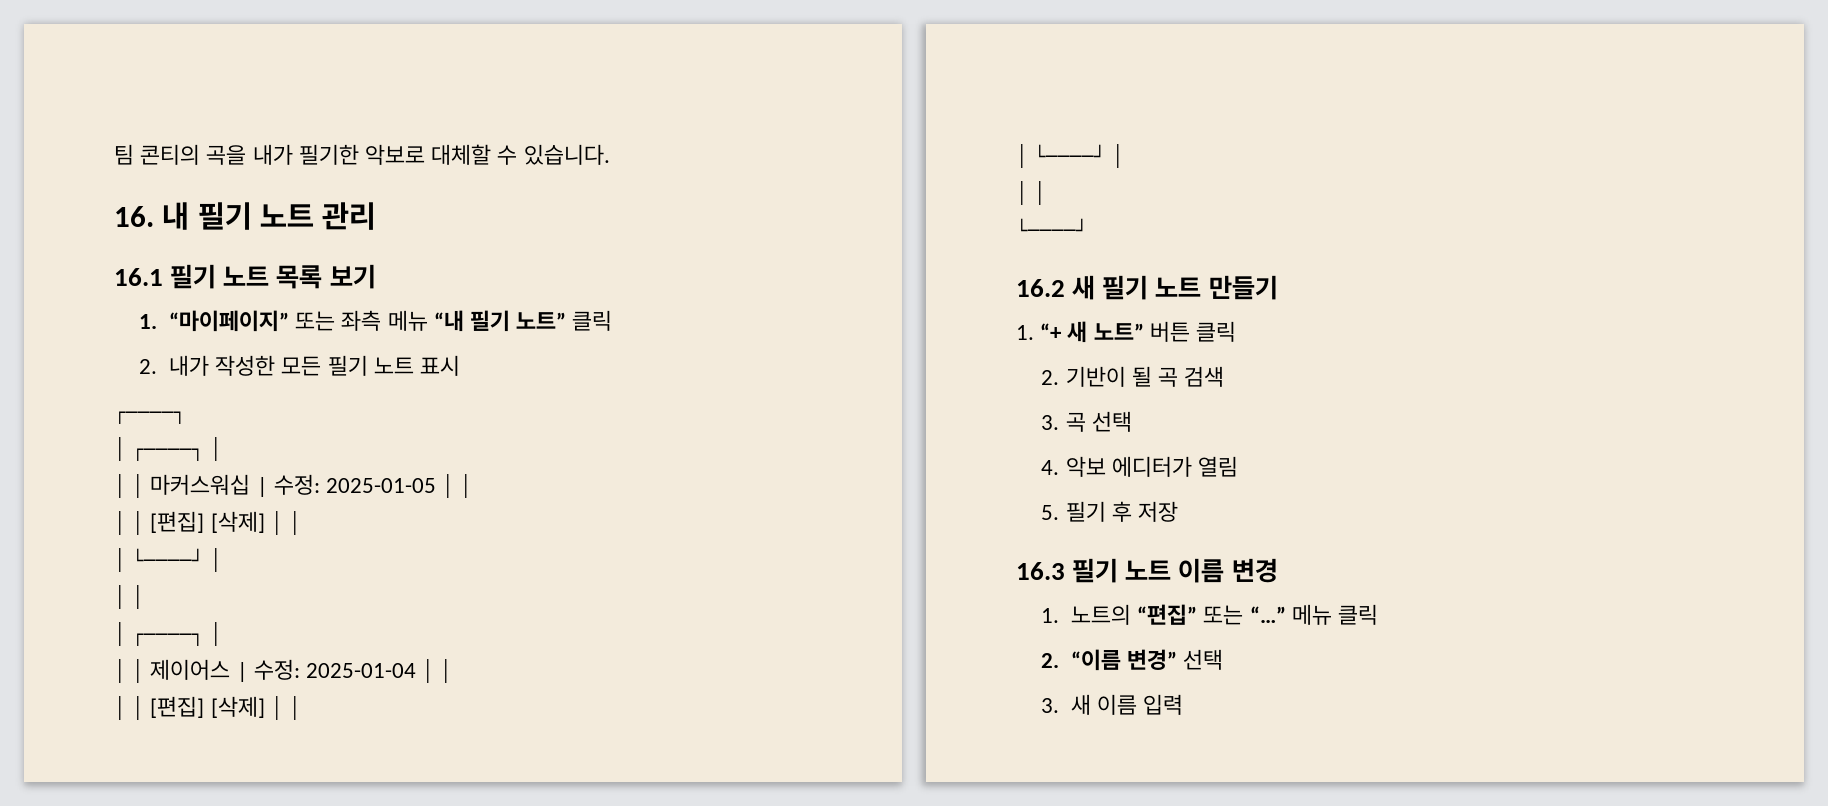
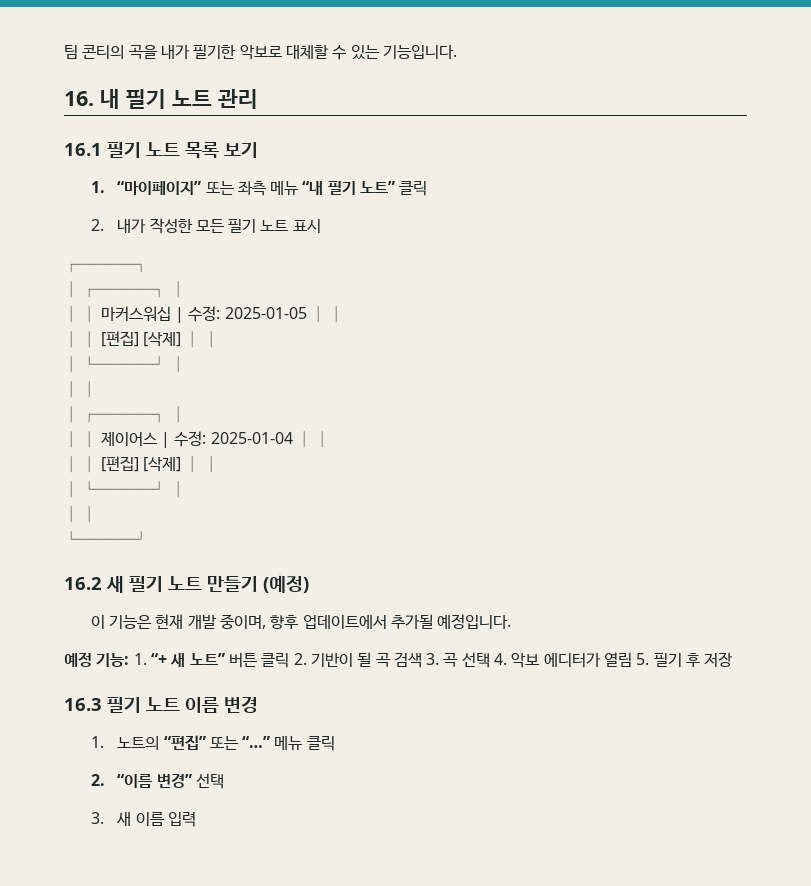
- 팀 콘티의 곡을 내가 필기한 악보로 대체할 수 있습니다.
+ 팀 콘티의 곡을 내가 필기한 악보로 대체할 수 있는 기능입니다.
- 16.2 새 필기 노트 만들기
- 1. “+ 새 노트” 버튼 클릭
- 2. 기반이 될 곡 검색
- 3. 곡 선택
- 4. 악보 에디터가 열림
- 5. 필기 후 저장
+ 16.2 새 필기 노트 만들기 (예정)
+ 이 기능은 현재 개발 중이며, 향후 업데이트에서 추가될 예정입니다.
+ 예정 기능: 1. “+ 새 노트” 버튼 클릭 2. 기반이 될 곡 검색 3. 곡 선택 4. 악보 에디터가 열림 5. 필기 후 저장

